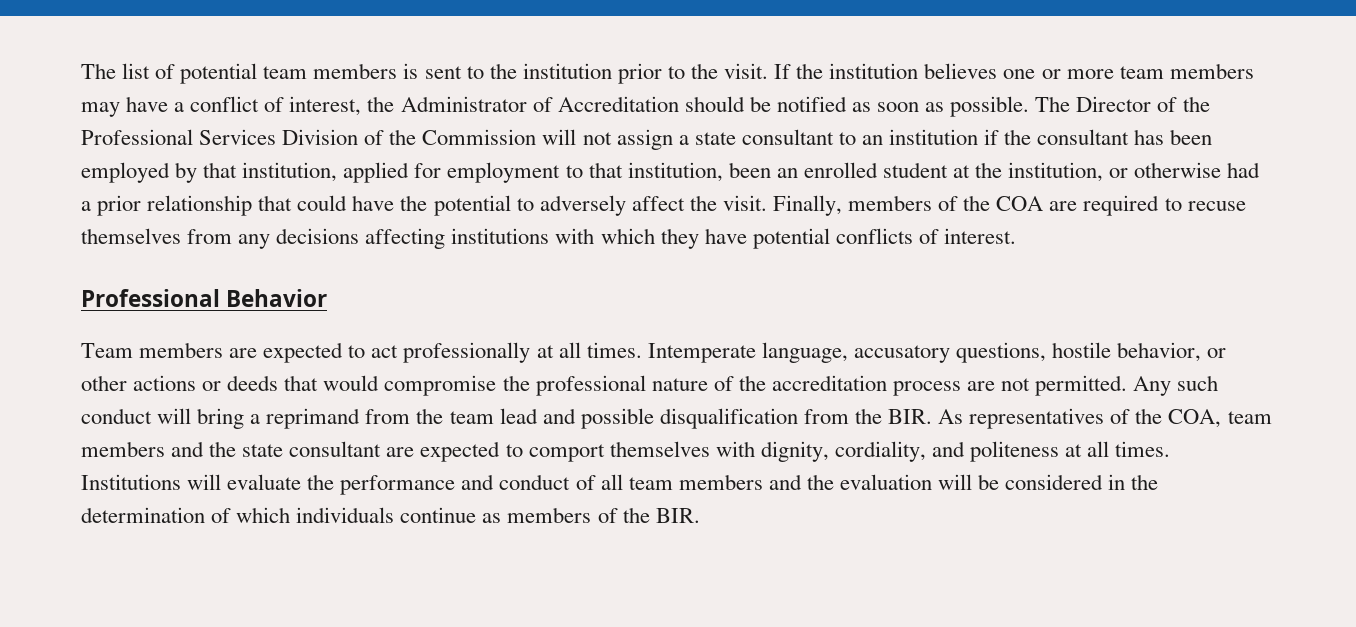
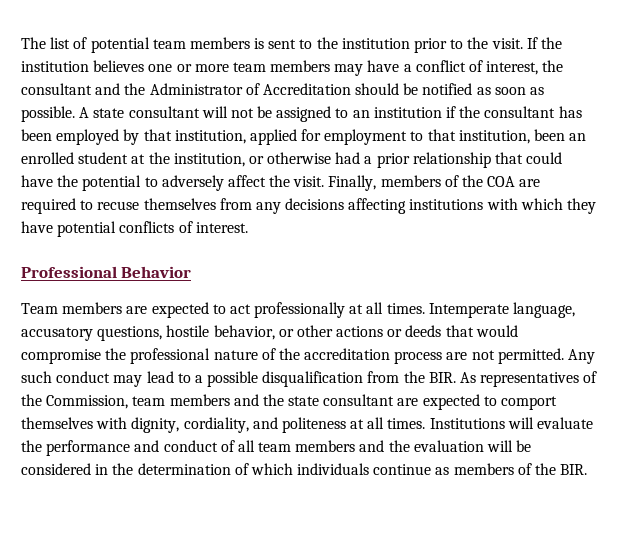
- If the institution believes one or more team members may have a conflict of interest, the Administrator of Accreditation should be notified as soon as possible.
+ If the institution believes one or more team members may have a conflict of interest, the consultant and the Administrator of Accreditation should be notified as soon as possible.
- The Director of the Professional Services Division of the Commission will not assign a state consultant to an institution if the consultant has been employed by that institution, applied for employment to that institution, been an enrolled student at the institution, or otherwise had a prior relationship that could have the potential to adversely affect the visit.
+ A state consultant will not be assigned to an institution if the consultant has been employed by that institution, applied for employment to that institution, been an enrolled student at the institution, or otherwise had a prior relationship that could have the potential to adversely affect the visit.
- Any such conduct will bring a reprimand from the team lead and possible disqualification from the BIR. As representatives of the COA, team members and the state consultant are expected to comport themselves with dignity, cordiality, and politeness at all times.
+ Any such conduct may lead to a possible disqualification from the BIR. As representatives of the Commission, team members and the state consultant are expected to comport themselves with dignity, cordiality, and politeness at all times.

